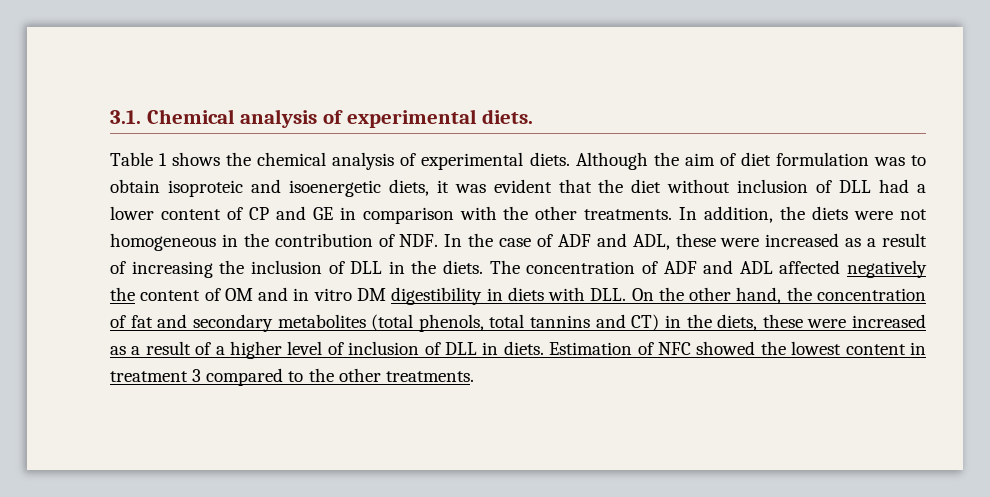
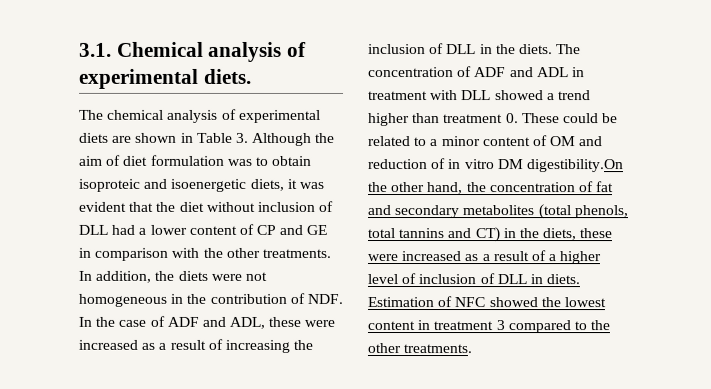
- Table 1 shows the chemical analysis of experimental diets. Although the aim of diet formulation was to obtain isoproteic and isoenergetic diets, it was evident that the diet without inclusion of DLL had a lower content of CP and GE in comparison with the other treatments.
+ The chemical analysis of experimental diets are shown in Table 3. Although the aim of diet formulation was to obtain isoproteic and isoenergetic diets, it was evident that the diet without inclusion of DLL had a lower content of CP and GE in comparison with the other treatments.
- The concentration of ADF and ADL affected negatively the content of OM and in vitro DM digestibility in diets with DLL. On the other hand, the concentration of fat and secondary metabolites (total phenols, total tannins and CT) in the diets, these were increased as a result of a higher level of inclusion of DLL in diets.
+ The concentration of ADF and ADL in treatment with DLL showed a trend higher than treatment 0. These could be related to a minor content of OM and reduction of in vitro DM digestibility.On the other hand, the concentration of fat and secondary metabolites (total phenols, total tannins and CT) in the diets, these were increased as a result of a higher level of inclusion of DLL in diets.

